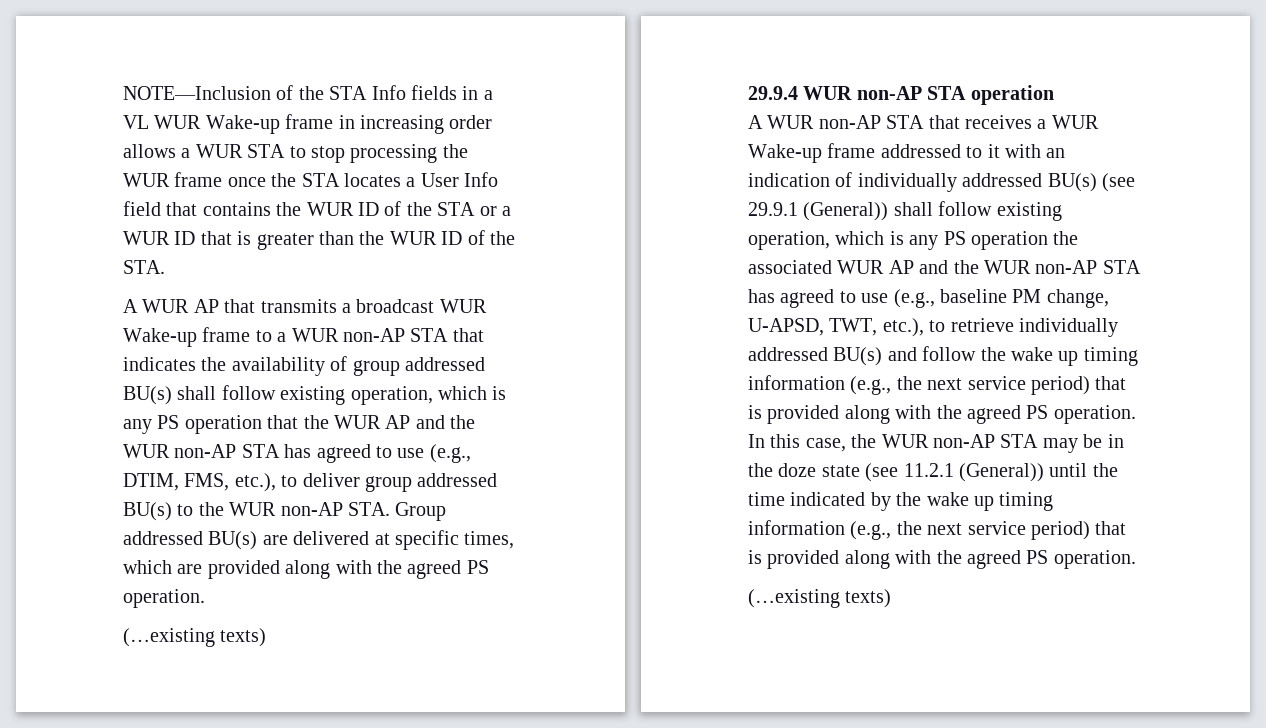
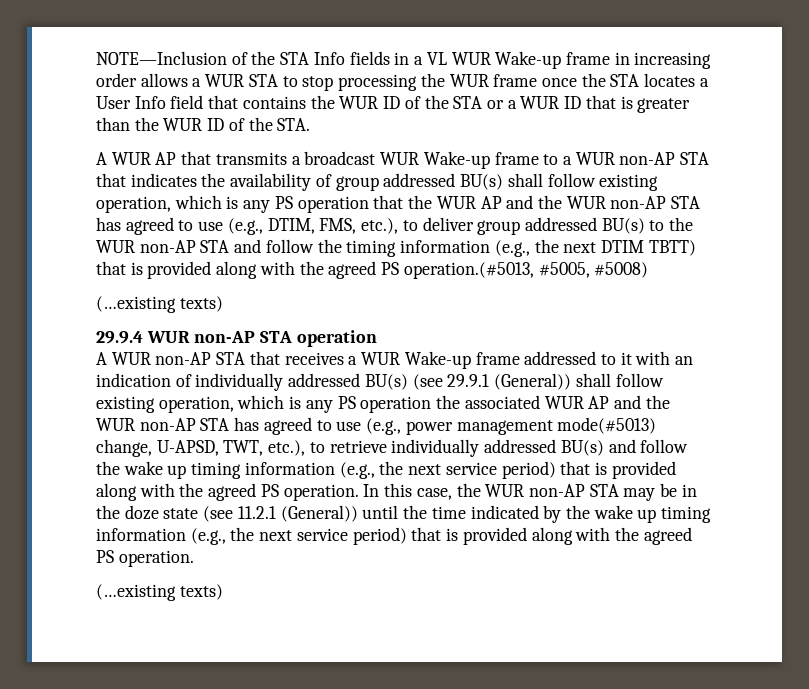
- A WUR AP that transmits a broadcast WUR Wake-up frame to a WUR non-AP STA that indicates the availability of group addressed BU(s) shall follow existing operation, which is any PS operation that the WUR AP and the WUR non-AP STA has agreed to use (e.g., DTIM, FMS, etc.), to deliver group addressed BU(s) to the WUR non-AP STA. Group addressed BU(s) are delivered at specific times, which are provided along with the agreed PS operation.
+ A WUR AP that transmits a broadcast WUR Wake-up frame to a WUR non-AP STA that indicates the availability of group addressed BU(s) shall follow existing operation, which is any PS operation that the WUR AP and the WUR non-AP STA has agreed to use (e.g., DTIM, FMS, etc.), to deliver group addressed BU(s) to the WUR non-AP STA and follow the timing information (e.g., the next DTIM TBTT) that is provided along with the agreed PS operation.(#5013, #5005, #5008)
- A WUR non-AP STA that receives a WUR Wake-up frame addressed to it with an indication of individually addressed BU(s) (see 29.9.1 (General)) shall follow existing operation, which is any PS operation the associated WUR AP and the WUR non-AP STA has agreed to use (e.g., baseline PM change, U-APSD, TWT, etc.), to retrieve individually addressed BU(s) and follow the wake up timing information (e.g., the next service period) that is provided along with the agreed PS operation.
+ A WUR non-AP STA that receives a WUR Wake-up frame addressed to it with an indication of individually addressed BU(s) (see 29.9.1 (General)) shall follow existing operation, which is any PS operation the associated WUR AP and the WUR non-AP STA has agreed to use (e.g., power management mode(#5013) change, U-APSD, TWT, etc.), to retrieve individually addressed BU(s) and follow the wake up timing information (e.g., the next service period) that is provided along with the agreed PS operation.

